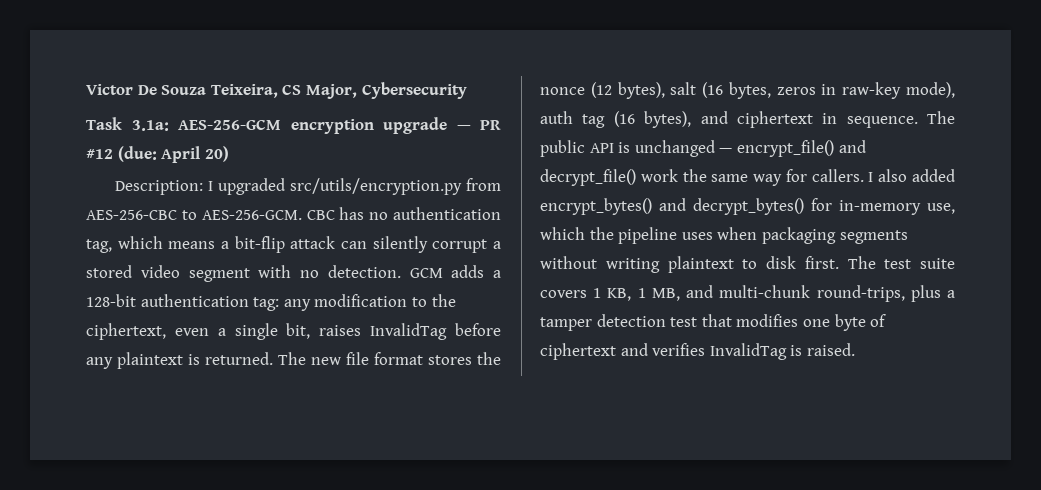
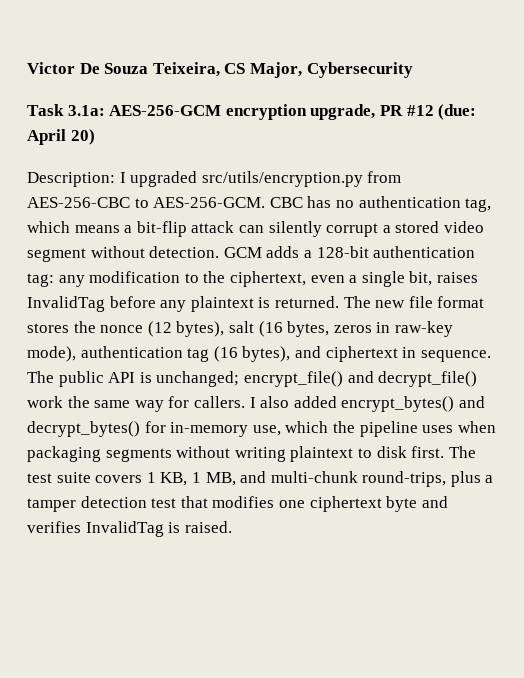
- Task 3.1a: AES-256-GCM encryption upgrade — PR #12 (due: April 20)
+ Task 3.1a: AES-256-GCM encryption upgrade, PR #12 (due: April 20)
- CBC has no authentication tag, which means a bit-flip attack can silently corrupt a stored video segment with no detection.
+ CBC has no authentication tag, which means a bit-flip attack can silently corrupt a stored video segment without detection.
- The new file format stores the nonce (12 bytes), salt (16 bytes, zeros in raw-key mode), auth tag (16 bytes), and ciphertext in sequence.
+ The new file format stores the nonce (12 bytes), salt (16 bytes, zeros in raw-key mode), authentication tag (16 bytes), and ciphertext in sequence.
- The public API is unchanged — encrypt_file() and decrypt_file() work the same way for callers.
+ The public API is unchanged; encrypt_file() and decrypt_file() work the same way for callers.
- The test suite covers 1 KB, 1 MB, and multi-chunk round-trips, plus a tamper detection test that modifies one byte of ciphertext and verifies InvalidTag is raised.
+ The test suite covers 1 KB, 1 MB, and multi-chunk round-trips, plus a tamper detection test that modifies one ciphertext byte and verifies InvalidTag is raised.

